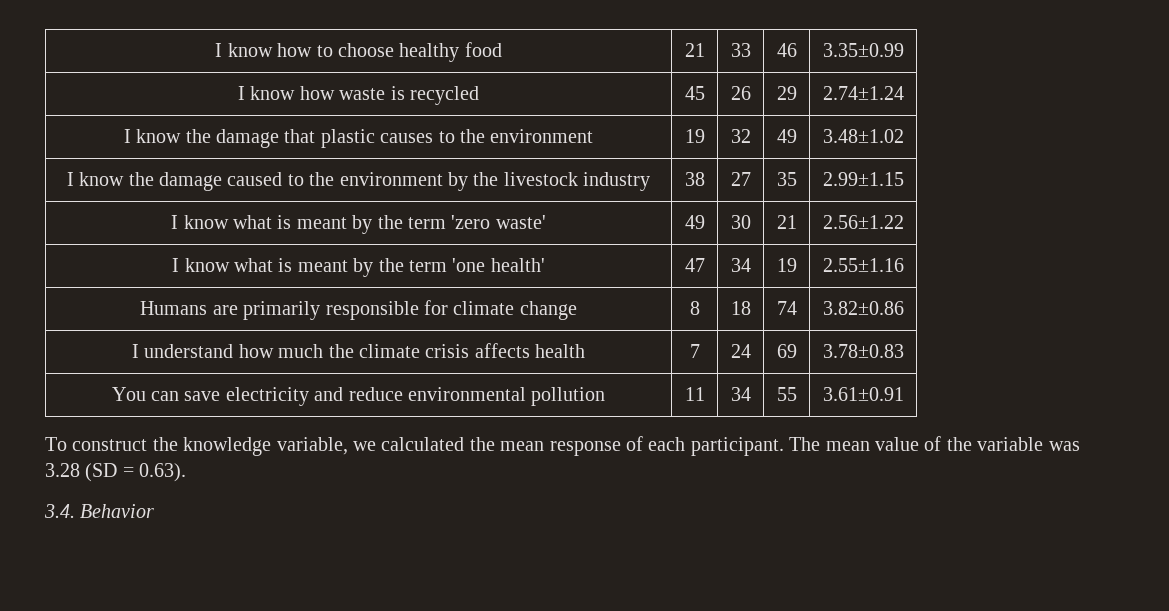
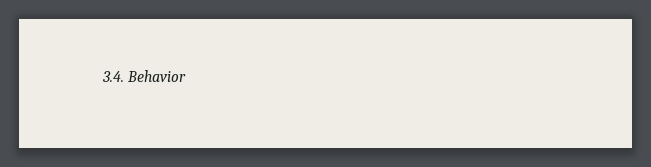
- I know how to choose healthy food | 21 | 33 | 46 | 3.35±0.99
- I know how waste is recycled | 45 | 26 | 29 | 2.74±1.24
- I know the damage that plastic causes to the environment | 19 | 32 | 49 | 3.48±1.02
- I know the damage caused to the environment by the livestock industry | 38 | 27 | 35 | 2.99±1.15
- I know what is meant by the term 'zero waste' | 49 | 30 | 21 | 2.56±1.22
- I know what is meant by the term 'one health' | 47 | 34 | 19 | 2.55±1.16
- Humans are primarily responsible for climate change | 8 | 18 | 74 | 3.82±0.86
- I understand how much the climate crisis affects health | 7 | 24 | 69 | 3.78±0.83
- You can save electricity and reduce environmental pollution | 11 | 34 | 55 | 3.61±0.91
- To construct the knowledge variable, we calculated the mean response of each participant. The mean value of the variable was 3.28 (SD = 0.63).

